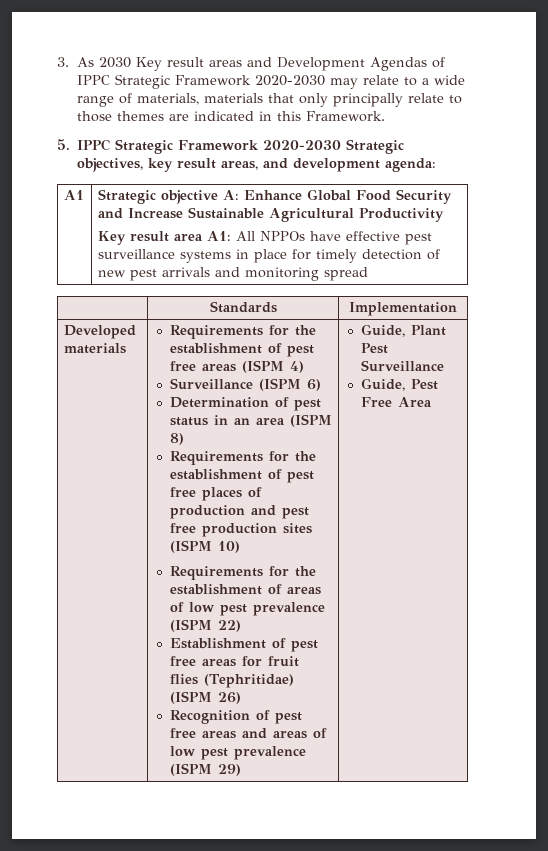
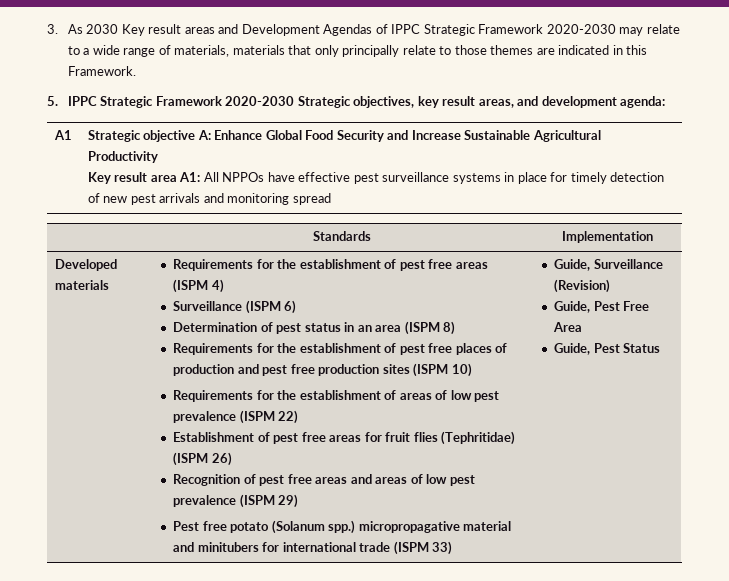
- Guide, Plant Pest Surveillance
+ Pest free potato (Solanum spp.) micropropagative material and minitubers for international trade (ISPM 33) | Guide, Surveillance (Revision)
+ Guide, Pest Status

